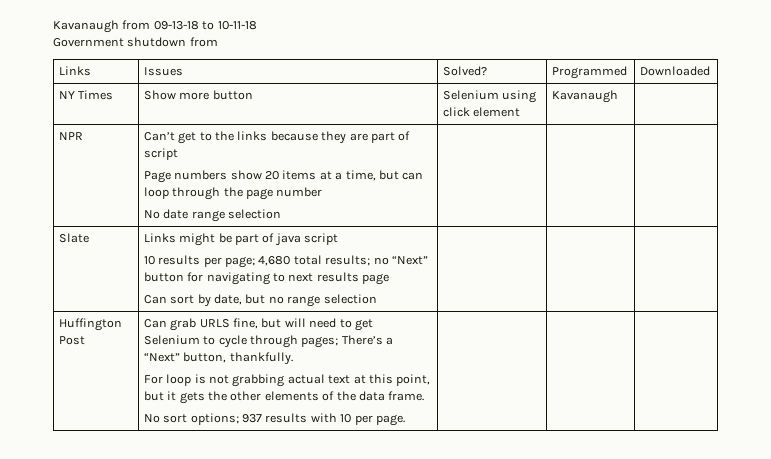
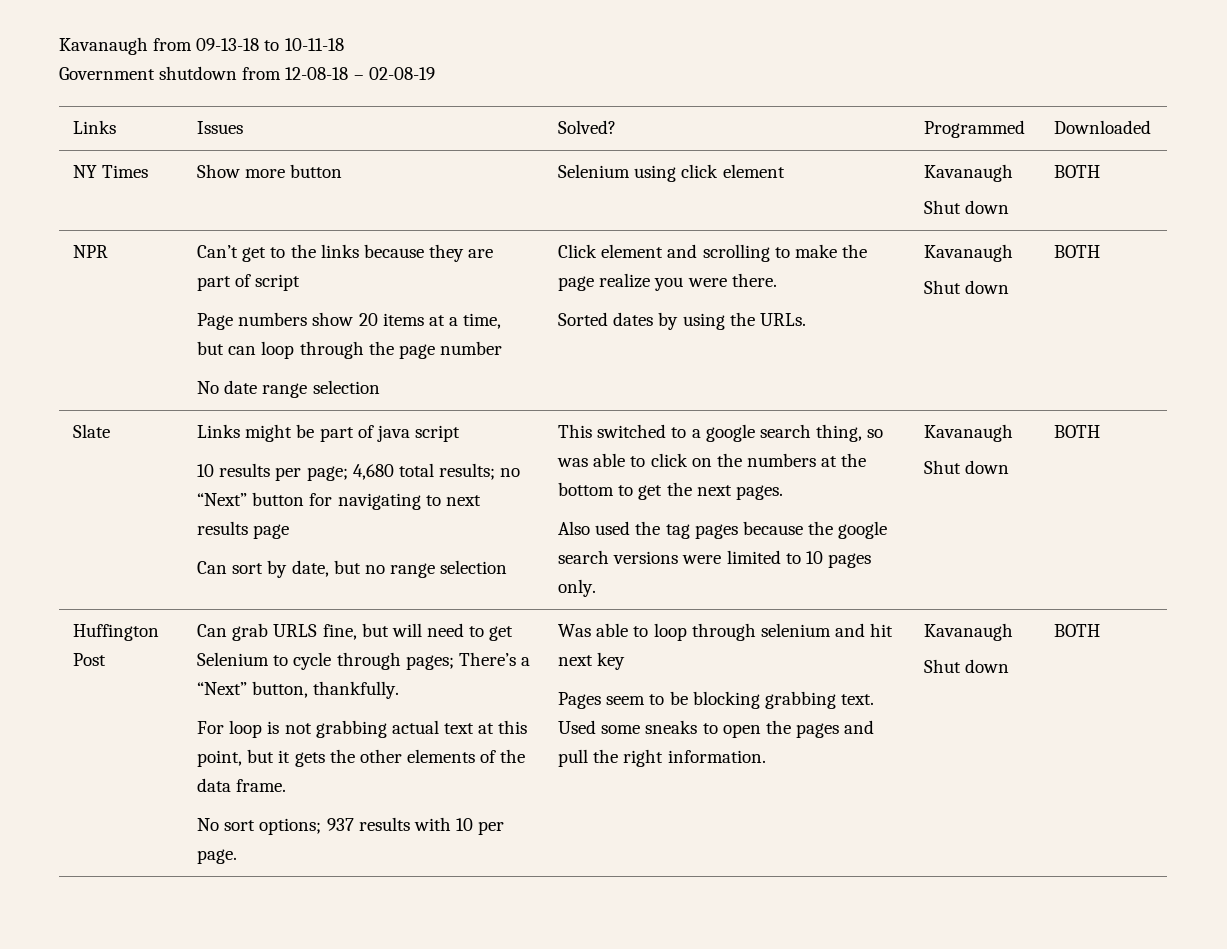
- Government shutdown from
+ Government shutdown from 12-08-18 – 02-08-19
- NY Times | Show more button | Selenium using click element | Kavanaugh |
+ NY Times | Show more button | Selenium using click element | Kavanaugh
+ Shut down | BOTH
+ Click element and scrolling to make the page realize you were there.
+ Sorted dates by using the URLs. | Kavanaugh
+ Shut down | BOTH
+ This switched to a google search thing, so was able to click on the numbers at the bottom to get the next pages.
+ Also used the tag pages because the google search versions were limited to 10 pages only. | Kavanaugh
+ Shut down | BOTH
+ Was able to loop through selenium and hit next key
+ Pages seem to be blocking grabbing text. Used some sneaks to open the pages and pull the right information. | Kavanaugh
+ Shut down | BOTH

